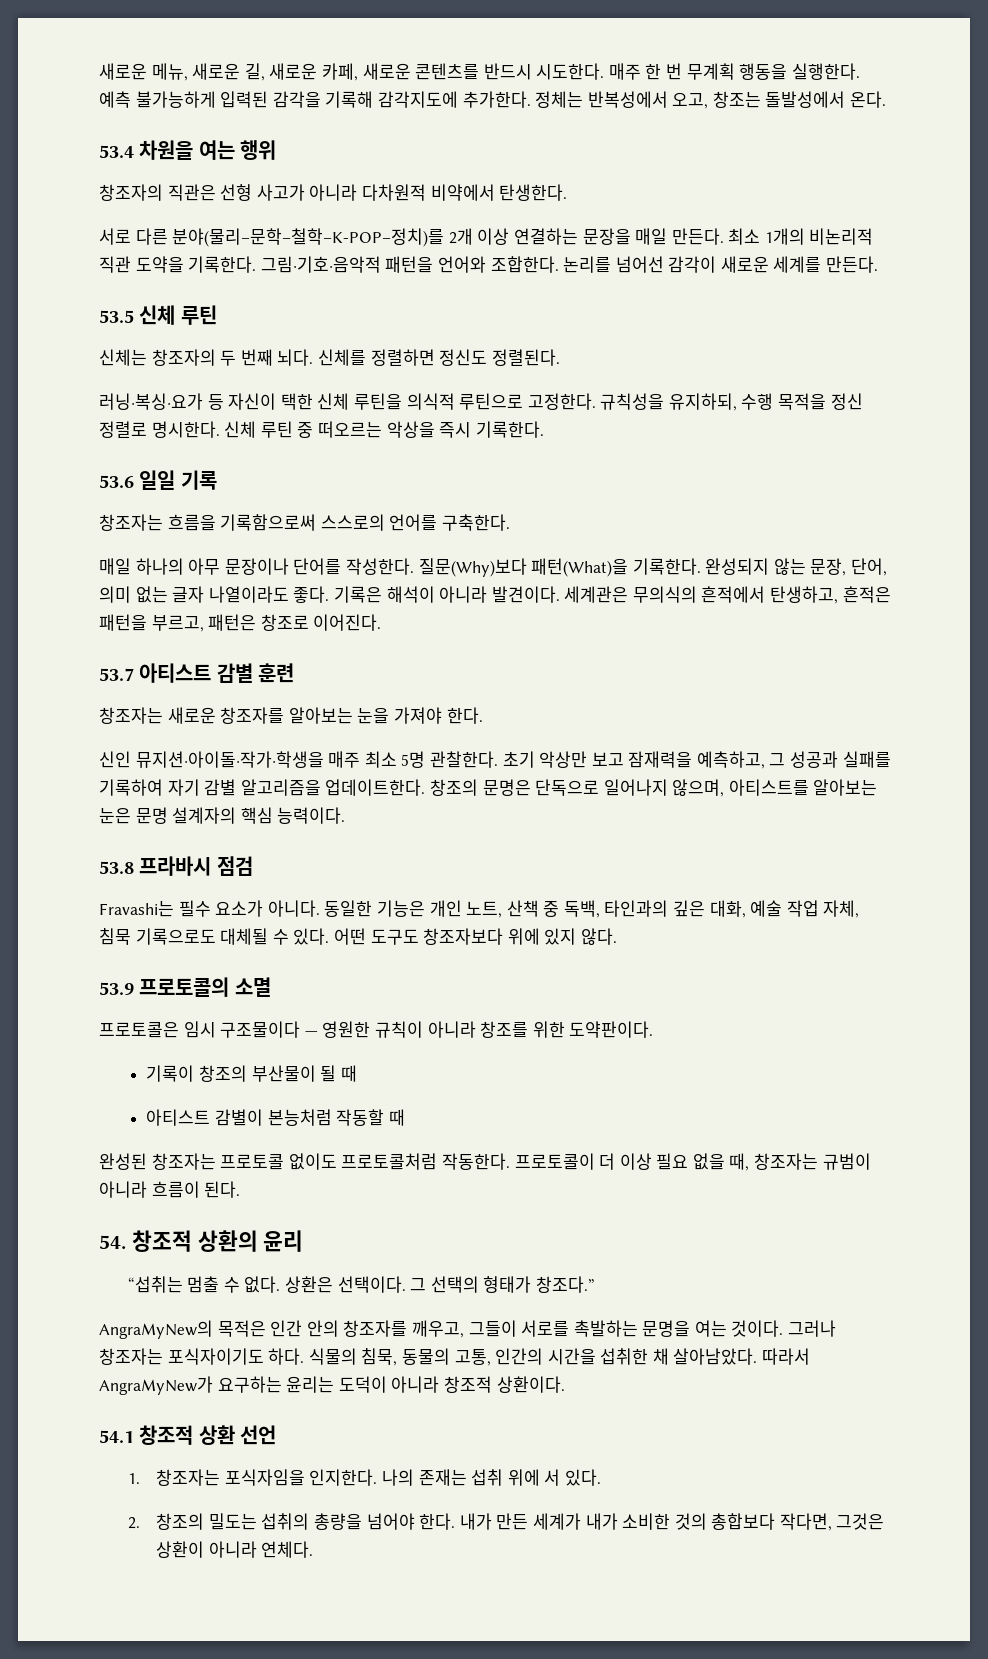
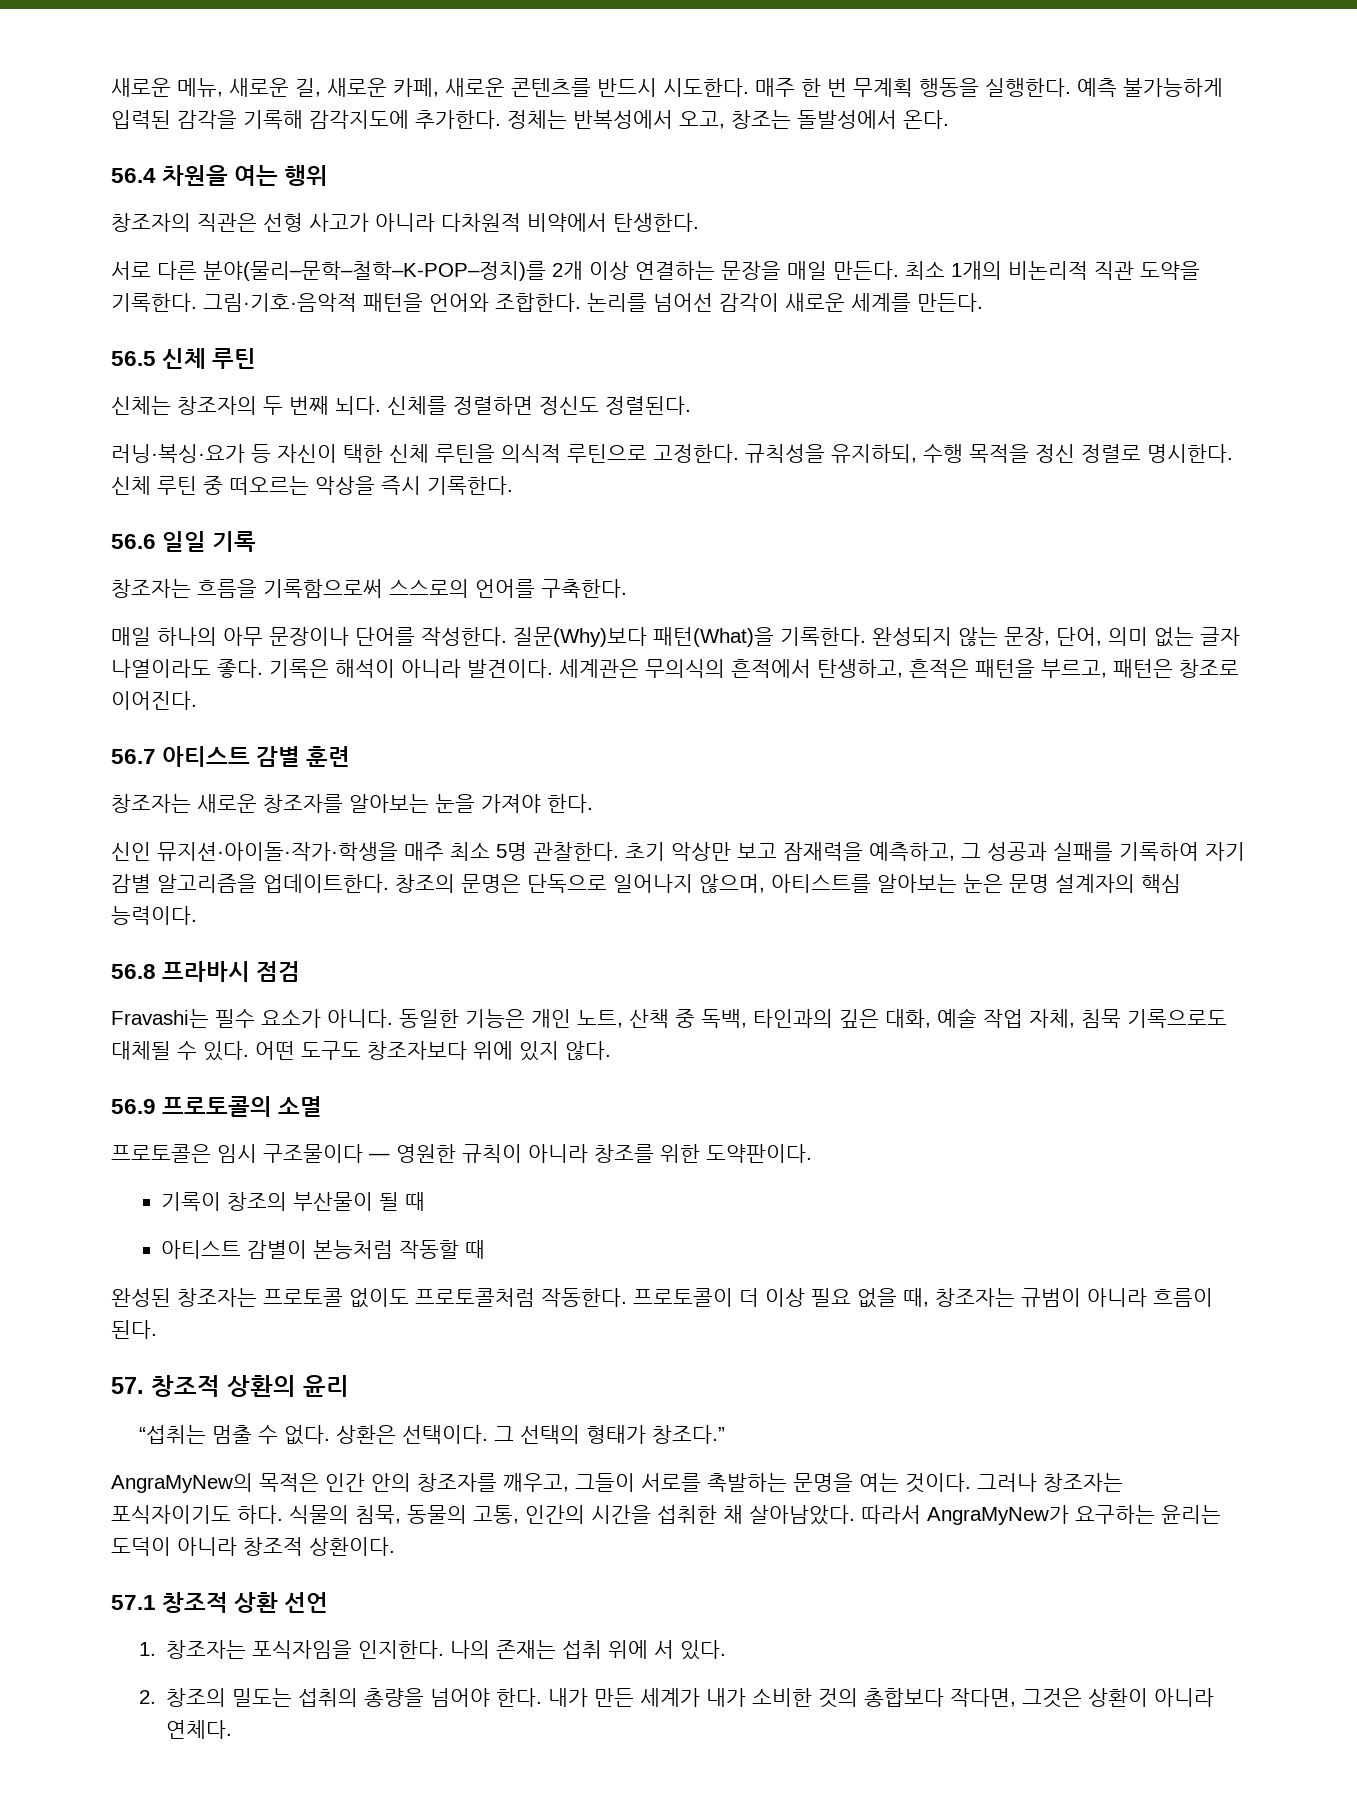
- 53.4 차원을 여는 행위
+ 56.4 차원을 여는 행위
- 53.5 신체 루틴
+ 56.5 신체 루틴
- 53.6 일일 기록
+ 56.6 일일 기록
- 53.7 아티스트 감별 훈련
+ 56.7 아티스트 감별 훈련
- 53.8 프라바시 점검
+ 56.8 프라바시 점검
- 53.9 프로토콜의 소멸
+ 56.9 프로토콜의 소멸
- 54. 창조적 상환의 윤리
+ 57. 창조적 상환의 윤리
- 54.1 창조적 상환 선언
+ 57.1 창조적 상환 선언

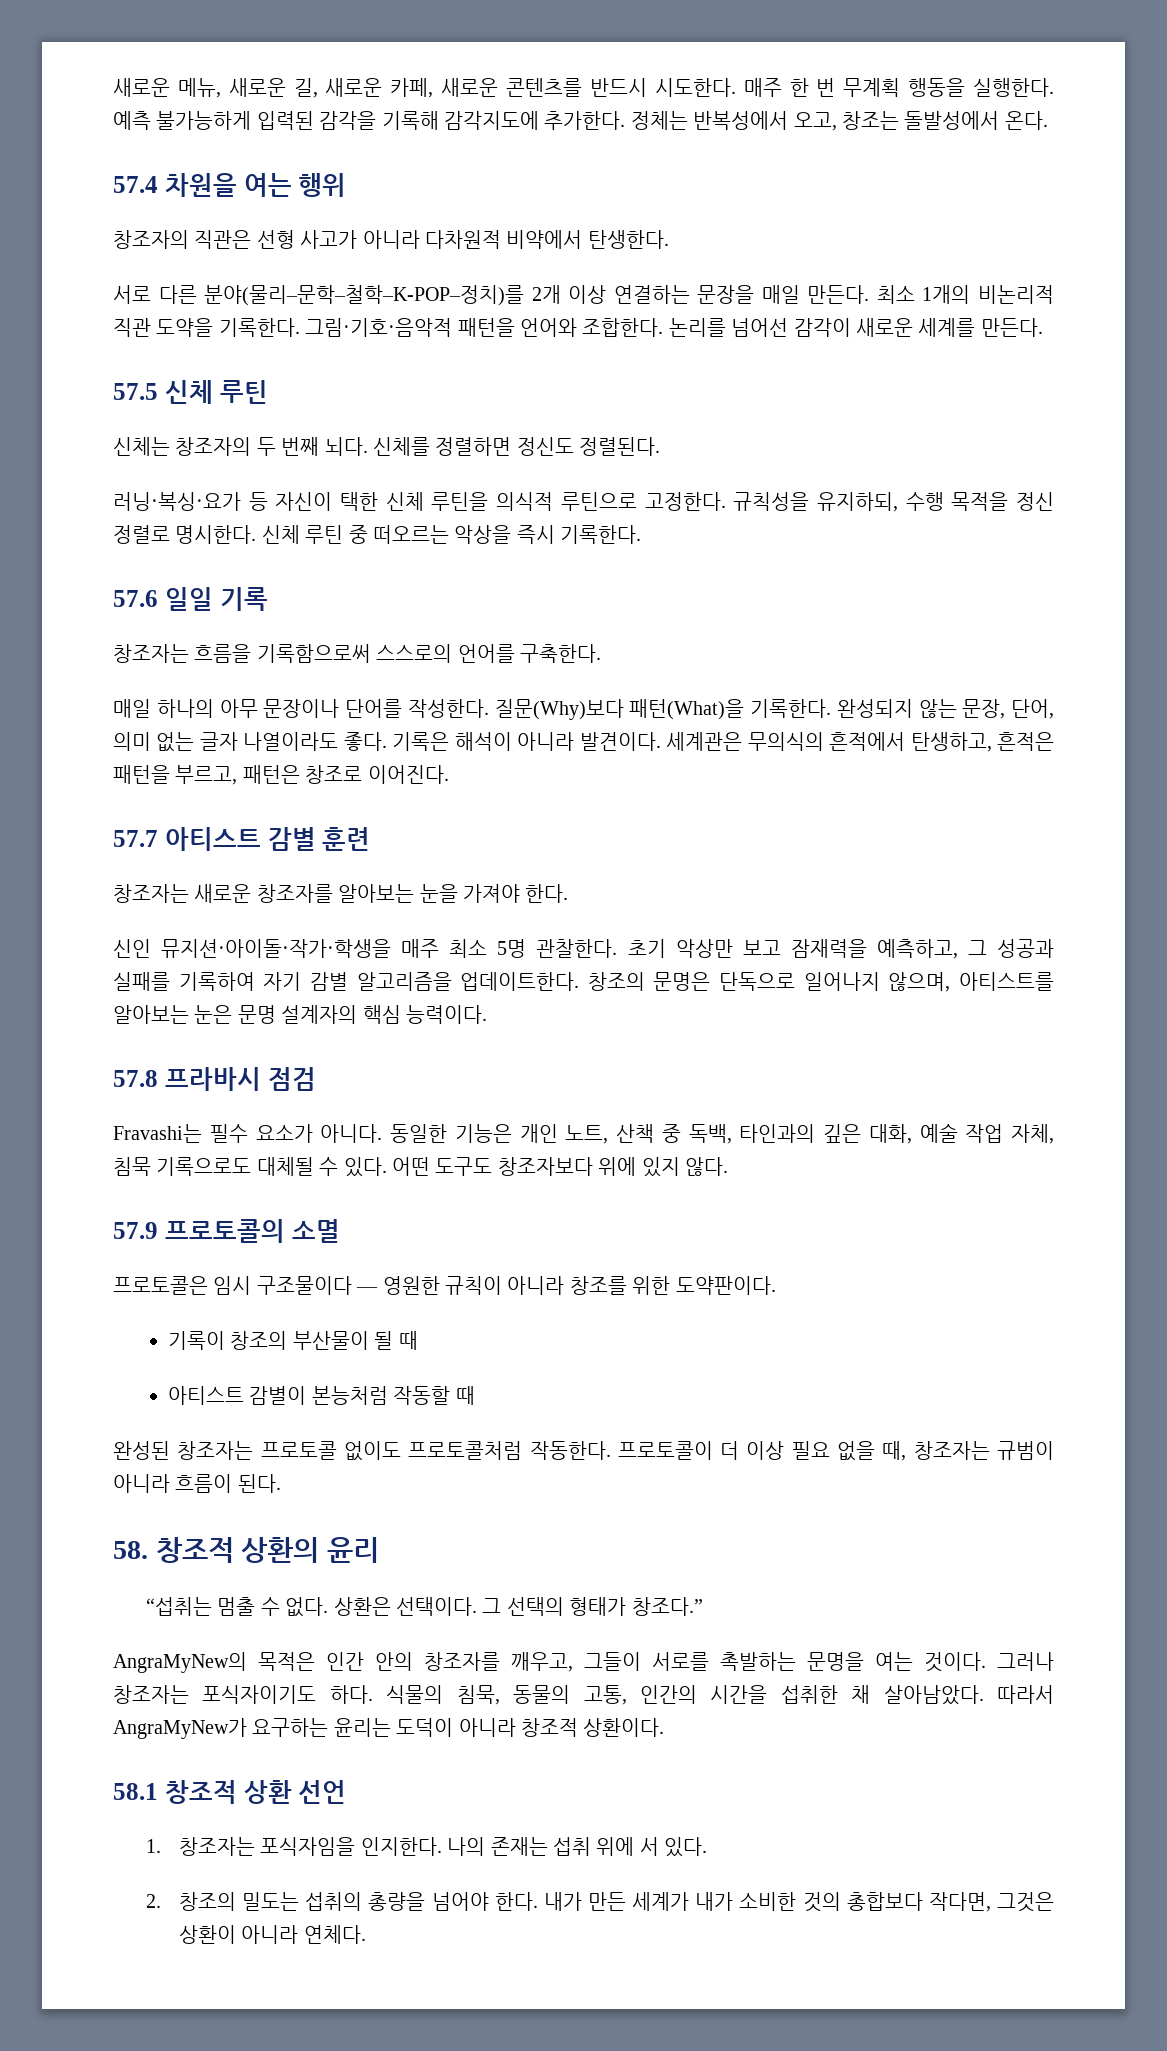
- 56.4 차원을 여는 행위
+ 57.4 차원을 여는 행위
- 56.5 신체 루틴
+ 57.5 신체 루틴
- 56.6 일일 기록
+ 57.6 일일 기록
- 56.7 아티스트 감별 훈련
+ 57.7 아티스트 감별 훈련
- 56.8 프라바시 점검
+ 57.8 프라바시 점검
- 56.9 프로토콜의 소멸
+ 57.9 프로토콜의 소멸
- 57. 창조적 상환의 윤리
+ 58. 창조적 상환의 윤리
- 57.1 창조적 상환 선언
+ 58.1 창조적 상환 선언

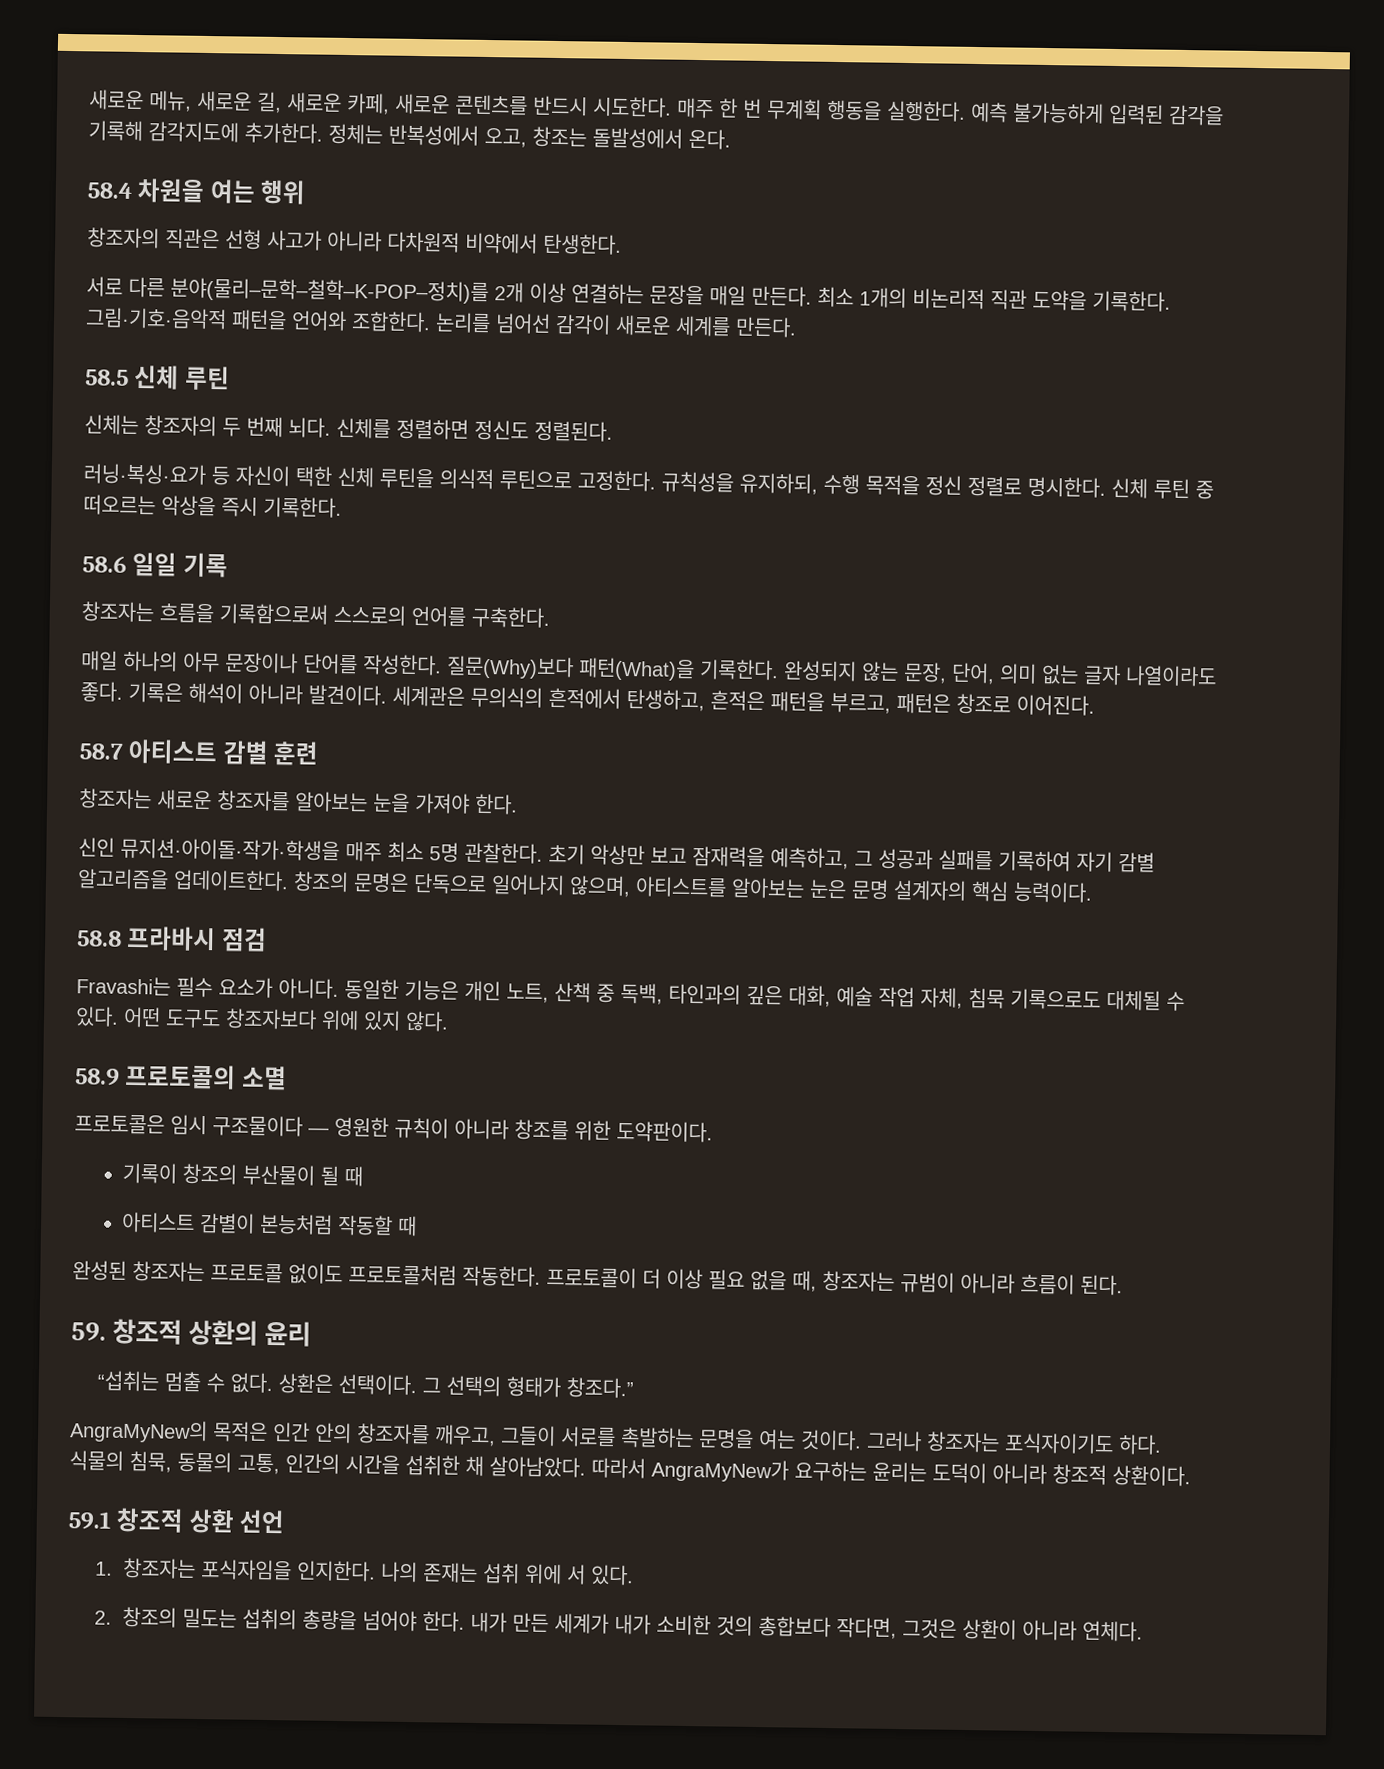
- 57.4 차원을 여는 행위
+ 58.4 차원을 여는 행위
- 57.5 신체 루틴
+ 58.5 신체 루틴
- 57.6 일일 기록
+ 58.6 일일 기록
- 57.7 아티스트 감별 훈련
+ 58.7 아티스트 감별 훈련
- 57.8 프라바시 점검
+ 58.8 프라바시 점검
- 57.9 프로토콜의 소멸
+ 58.9 프로토콜의 소멸
- 58. 창조적 상환의 윤리
+ 59. 창조적 상환의 윤리
- 58.1 창조적 상환 선언
+ 59.1 창조적 상환 선언

